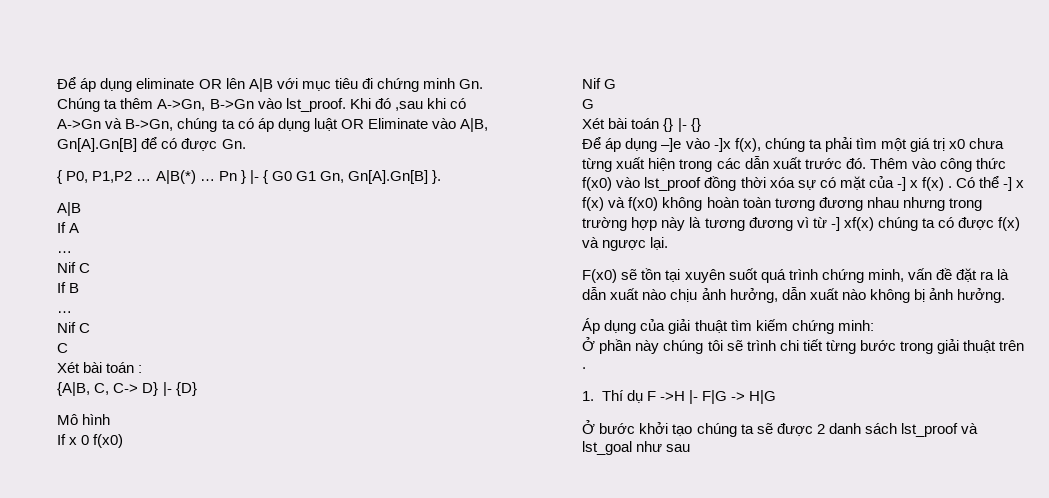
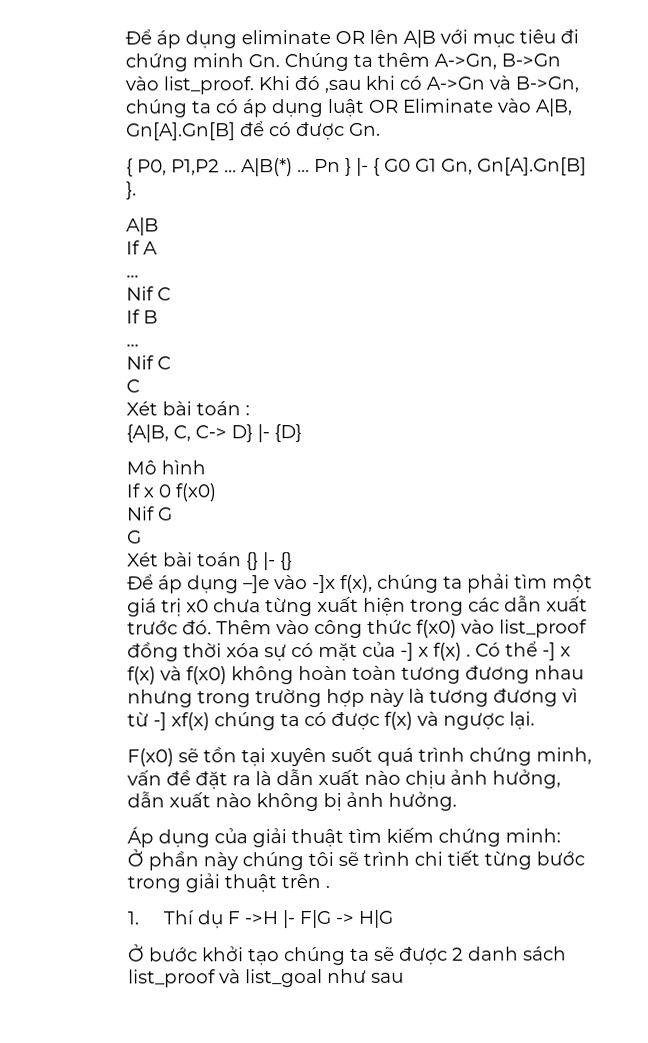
- Để áp dụng eliminate OR lên A|B với mục tiêu đi chứng minh Gn. Chúng ta thêm A->Gn, B->Gn vào lst_proof.
+ Để áp dụng eliminate OR lên A|B với mục tiêu đi chứng minh Gn. Chúng ta thêm A->Gn, B->Gn vào list_proof.
- Thêm vào công thức f(x0) vào lst_proof đồng thời xóa sự có mặt của -] x f(x) .
+ Thêm vào công thức f(x0) vào list_proof đồng thời xóa sự có mặt của -] x f(x) .
- Ở bước khởi tạo chúng ta sẽ được 2 danh sách lst_proof và lst_goal như sau
+ Ở bước khởi tạo chúng ta sẽ được 2 danh sách list_proof và list_goal như sau

